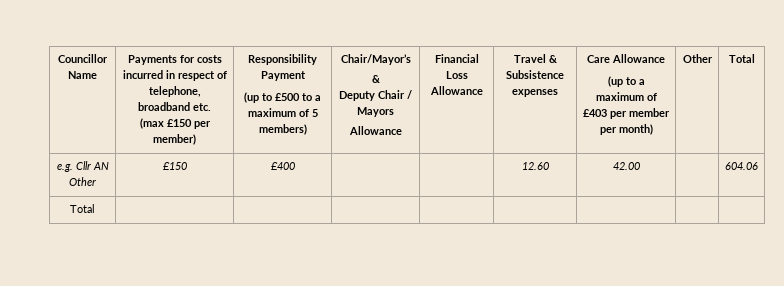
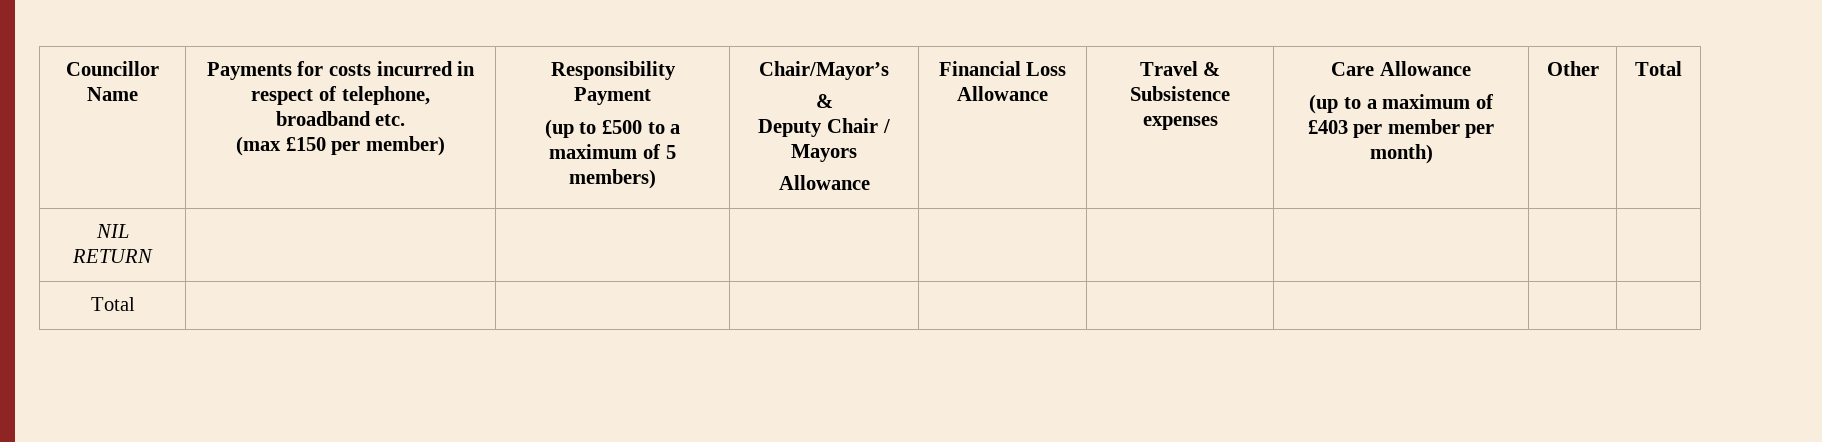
- e.g. Cllr AN Other | £150 | £400 | | | 12.60 | 42.00 | | 604.06
+ NIL RETURN | | | | | | | |

